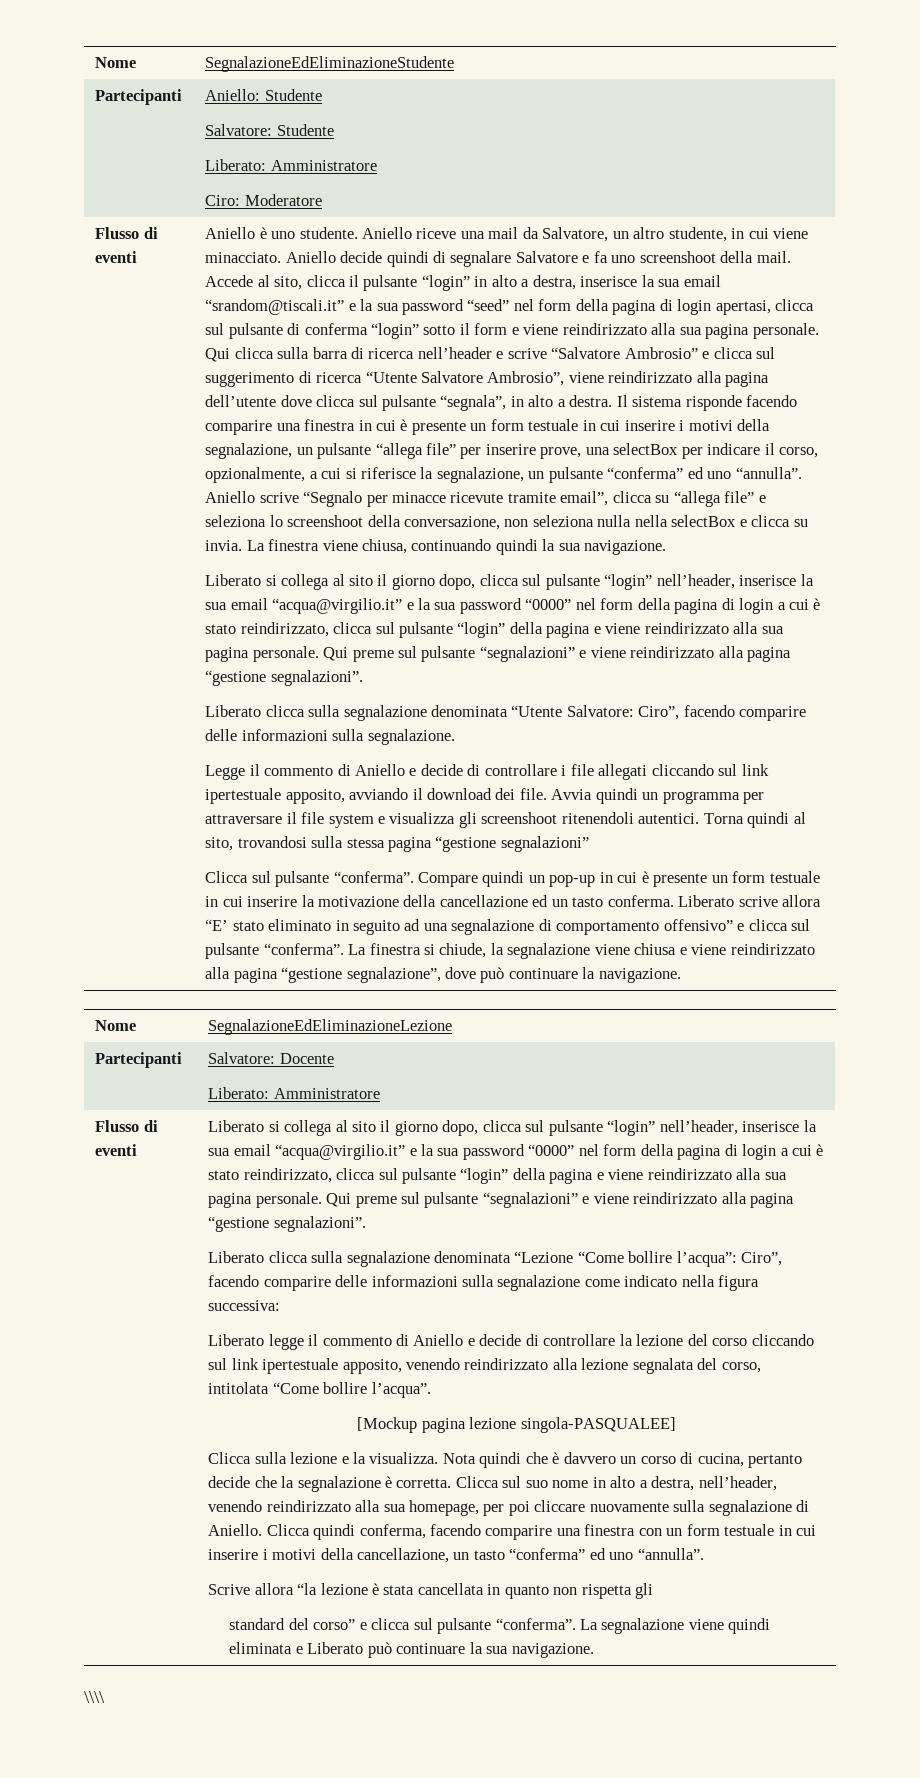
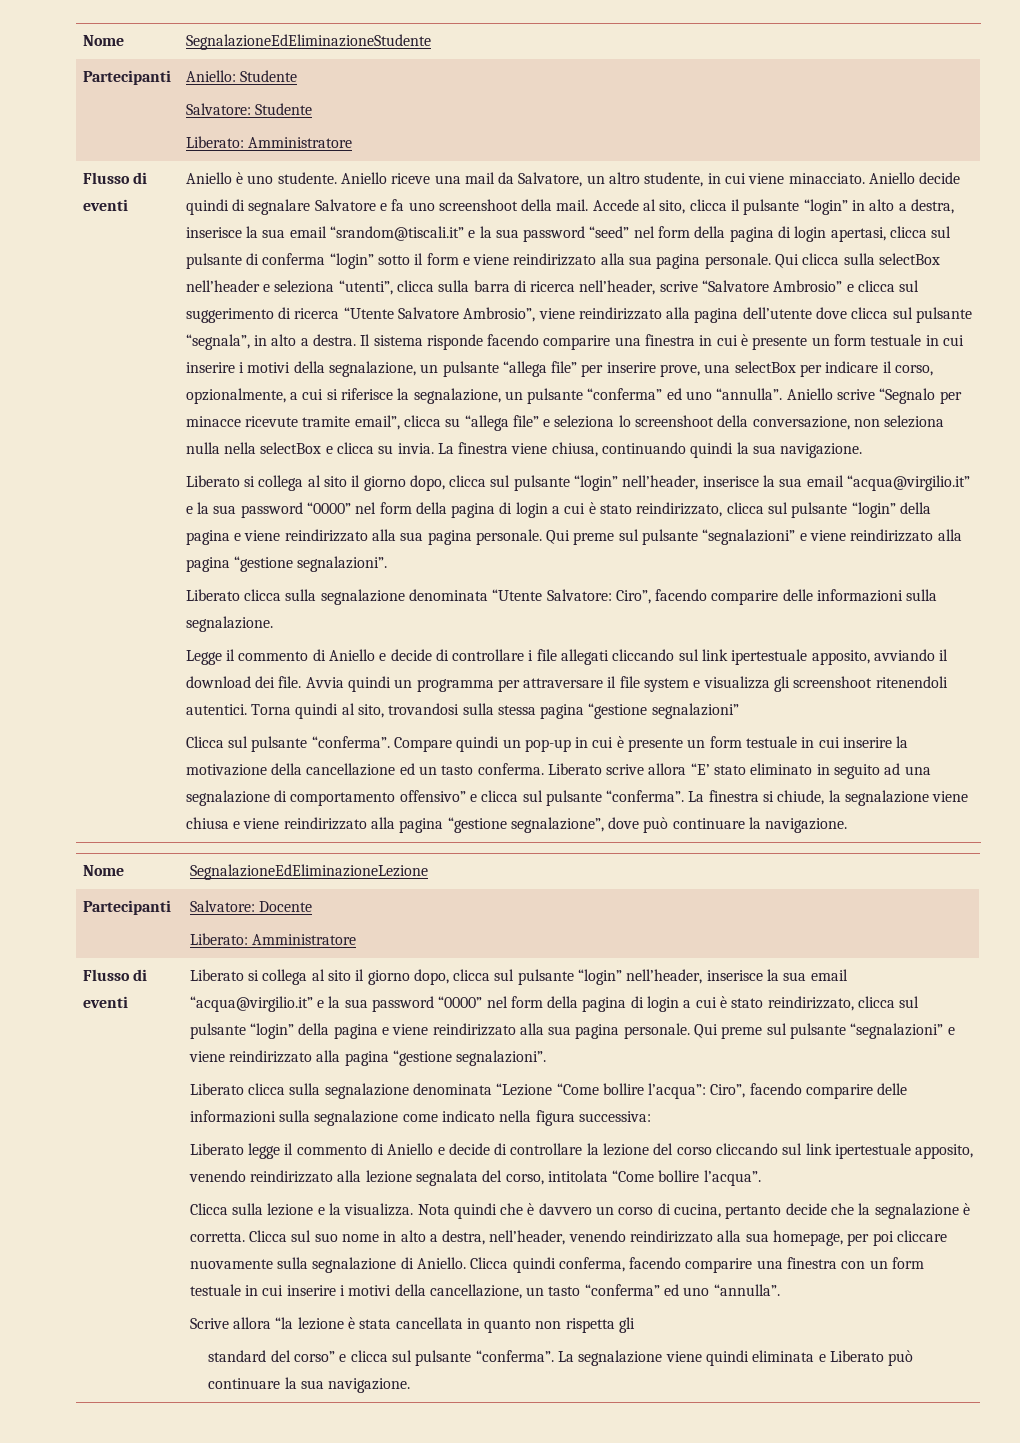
  Partecipanti | Aniello: Studente
  Salvatore: Studente
  Liberato: Amministratore
- Ciro: Moderatore
- Qui clicca sulla barra di ricerca nell’header e scrive “Salvatore Ambrosio” e clicca sul suggerimento di ricerca “Utente Salvatore Ambrosio”, viene reindirizzato alla pagina dell’utente dove clicca sul pulsante “segnala”, in alto a destra.
+ Qui clicca sulla selectBox nell’header e seleziona “utenti”, clicca sulla barra di ricerca nell’header, scrive “Salvatore Ambrosio” e clicca sul suggerimento di ricerca “Utente Salvatore Ambrosio”, viene reindirizzato alla pagina dell’utente dove clicca sul pulsante “segnala”, in alto a destra.
- [Mockup pagina lezione singola-PASQUALEE]
- \\\\

